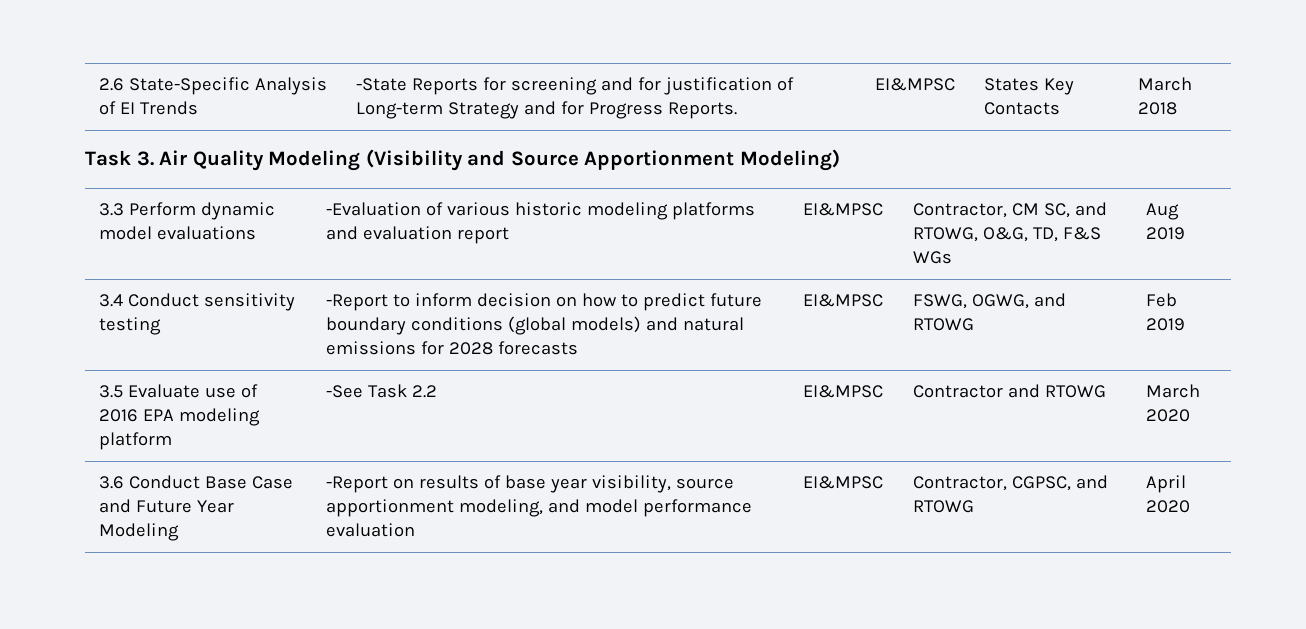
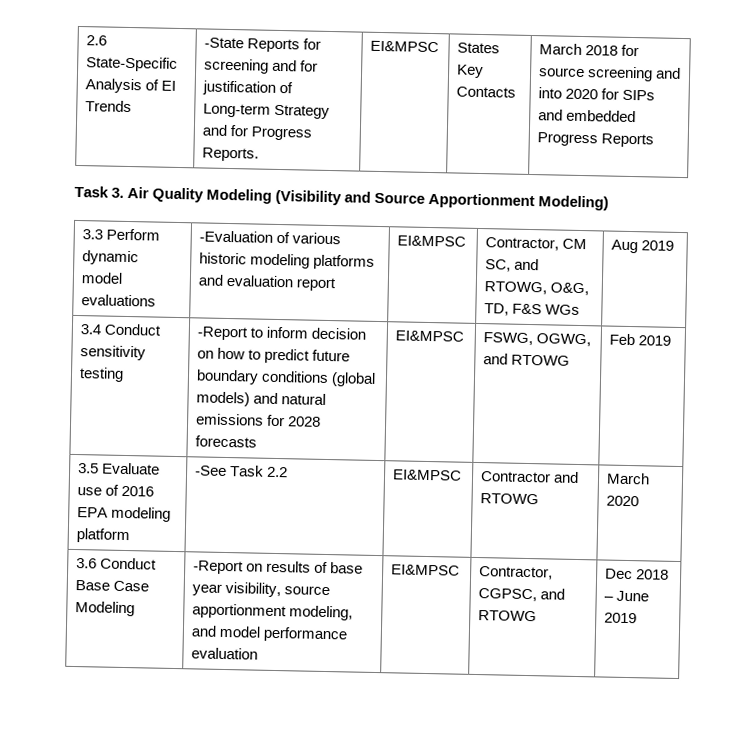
- 2.6 State-Specific Analysis of EI Trends | -State Reports for screening and for justification of Long-term Strategy and for Progress Reports. | EI&MPSC | States Key Contacts | March 2018
+ 2.6 State-Specific Analysis of EI Trends | -State Reports for screening and for justification of Long-term Strategy and for Progress Reports. | EI&MPSC | States Key Contacts | March 2018 for source screening and into 2020 for SIPs and embedded Progress Reports
- 3.6 Conduct Base Case and Future Year Modeling | -Report on results of base year visibility, source apportionment modeling, and model performance evaluation | EI&MPSC | Contractor, CGPSC, and RTOWG | April 2020
+ 3.6 Conduct Base Case Modeling | -Report on results of base year visibility, source apportionment modeling, and model performance evaluation | EI&MPSC | Contractor, CGPSC, and RTOWG | Dec 2018 – June 2019

